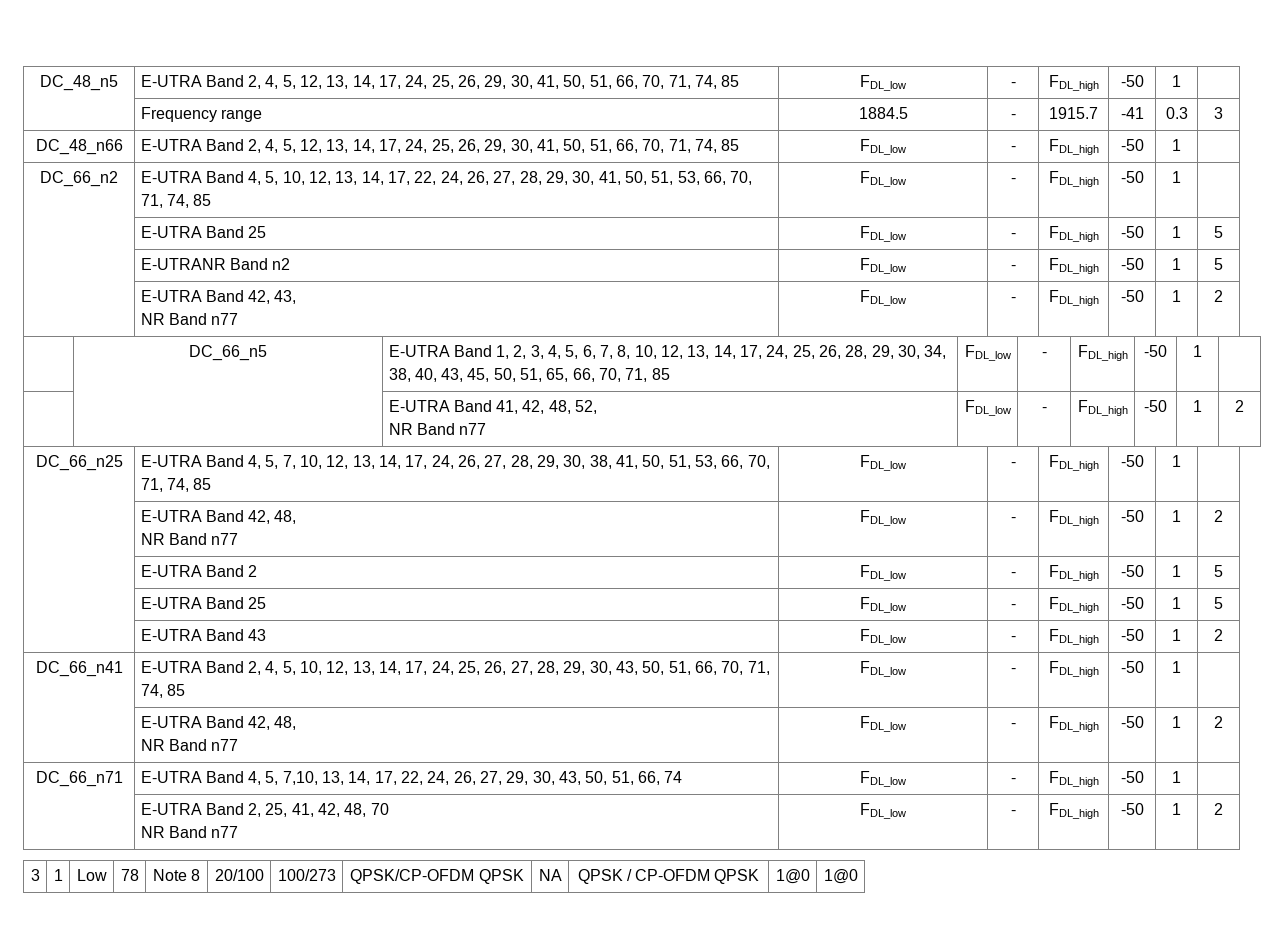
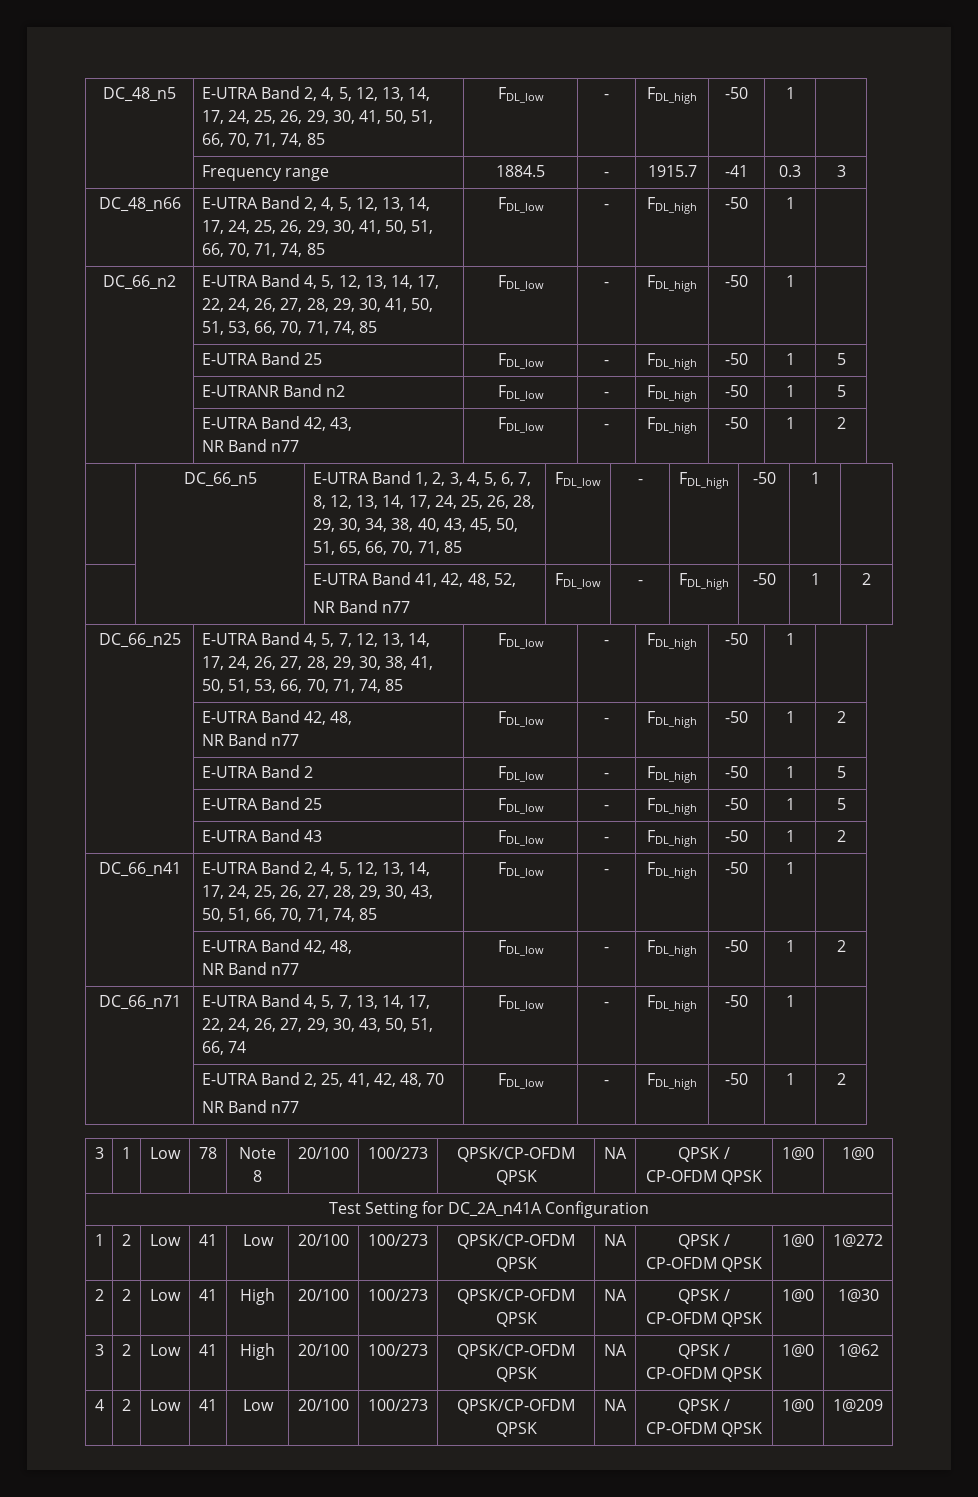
- DC_66_n2 | E-UTRA Band 4, 5, 10, 12, 13, 14, 17, 22, 24, 26, 27, 28, 29, 30, 41, 50, 51, 53, 66, 70, 71, 74, 85 | FDL_low | - | FDL_high | -50 | 1 |
+ DC_66_n2 | E-UTRA Band 4, 5, 12, 13, 14, 17, 22, 24, 26, 27, 28, 29, 30, 41, 50, 51, 53, 66, 70, 71, 74, 85 | FDL_low | - | FDL_high | -50 | 1 |
- | DC_66_n5 | E-UTRA Band 1, 2, 3, 4, 5, 6, 7, 8, 10, 12, 13, 14, 17, 24, 25, 26, 28, 29, 30, 34, 38, 40, 43, 45, 50, 51, 65, 66, 70, 71, 85 | FDL_low | - | FDL_high | -50 | 1 |
+ | DC_66_n5 | E-UTRA Band 1, 2, 3, 4, 5, 6, 7, 8, 12, 13, 14, 17, 24, 25, 26, 28, 29, 30, 34, 38, 40, 43, 45, 50, 51, 65, 66, 70, 71, 85 | FDL_low | - | FDL_high | -50 | 1 |
- DC_66_n25 | E-UTRA Band 4, 5, 7, 10, 12, 13, 14, 17, 24, 26, 27, 28, 29, 30, 38, 41, 50, 51, 53, 66, 70, 71, 74, 85 | FDL_low | - | FDL_high | -50 | 1 |
+ DC_66_n25 | E-UTRA Band 4, 5, 7, 12, 13, 14, 17, 24, 26, 27, 28, 29, 30, 38, 41, 50, 51, 53, 66, 70, 71, 74, 85 | FDL_low | - | FDL_high | -50 | 1 |
- DC_66_n41 | E-UTRA Band 2, 4, 5, 10, 12, 13, 14, 17, 24, 25, 26, 27, 28, 29, 30, 43, 50, 51, 66, 70, 71, 74, 85 | FDL_low | - | FDL_high | -50 | 1 |
+ DC_66_n41 | E-UTRA Band 2, 4, 5, 12, 13, 14, 17, 24, 25, 26, 27, 28, 29, 30, 43, 50, 51, 66, 70, 71, 74, 85 | FDL_low | - | FDL_high | -50 | 1 |
- DC_66_n71 | E-UTRA Band 4, 5, 7,10, 13, 14, 17, 22, 24, 26, 27, 29, 30, 43, 50, 51, 66, 74 | FDL_low | - | FDL_high | -50 | 1 |
+ DC_66_n71 | E-UTRA Band 4, 5, 7, 13, 14, 17, 22, 24, 26, 27, 29, 30, 43, 50, 51, 66, 74 | FDL_low | - | FDL_high | -50 | 1 |
+ Test Setting for DC_2A_n41A Configuration
+ 1 | 2 | Low | 41 | Low | 20/100 | 100/273 | QPSK/CP-OFDM QPSK | NA | QPSK / CP-OFDM QPSK | 1@0 | 1@272
+ 2 | 2 | Low | 41 | High | 20/100 | 100/273 | QPSK/CP-OFDM QPSK | NA | QPSK / CP-OFDM QPSK | 1@0 | 1@30
+ 3 | 2 | Low | 41 | High | 20/100 | 100/273 | QPSK/CP-OFDM QPSK | NA | QPSK / CP-OFDM QPSK | 1@0 | 1@62
+ 4 | 2 | Low | 41 | Low | 20/100 | 100/273 | QPSK/CP-OFDM QPSK | NA | QPSK / CP-OFDM QPSK | 1@0 | 1@209

